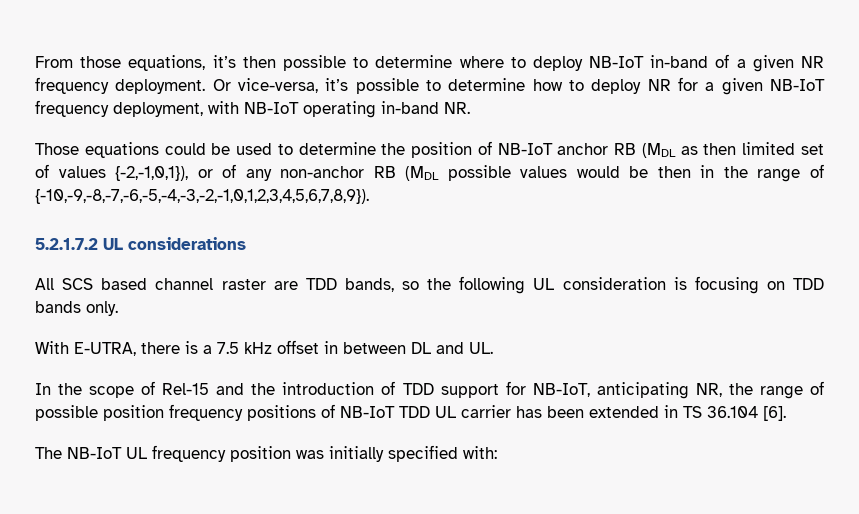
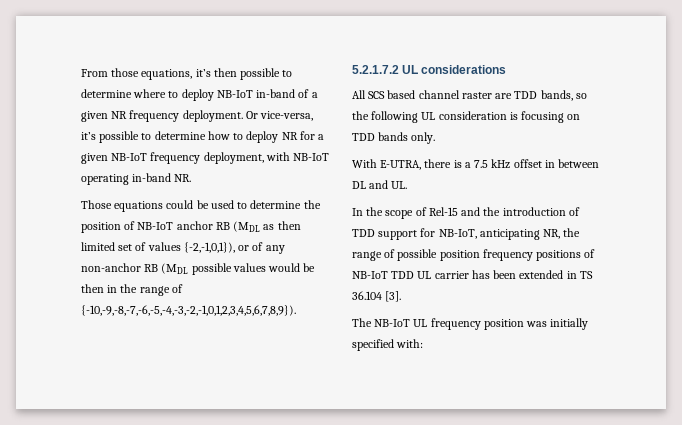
- In the scope of Rel-15 and the introduction of TDD support for NB-IoT, anticipating NR, the range of possible position frequency positions of NB-IoT TDD UL carrier has been extended in TS 36.104 [6].
+ In the scope of Rel-15 and the introduction of TDD support for NB-IoT, anticipating NR, the range of possible position frequency positions of NB-IoT TDD UL carrier has been extended in TS 36.104 [3].

